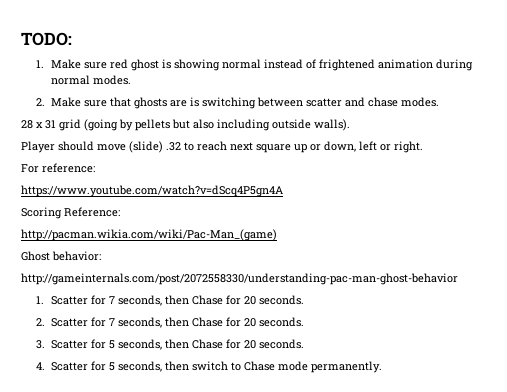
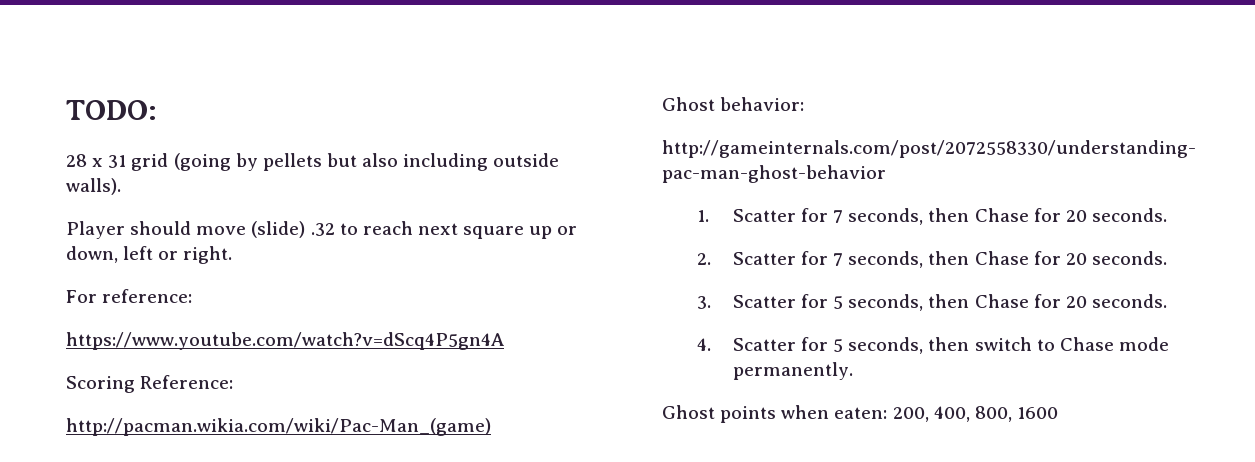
- 1. Make sure red ghost is showing normal instead of frightened animation during normal modes.
- 2. Make sure that ghosts are is switching between scatter and chase modes.
+ Ghost points when eaten: 200, 400, 800, 1600

